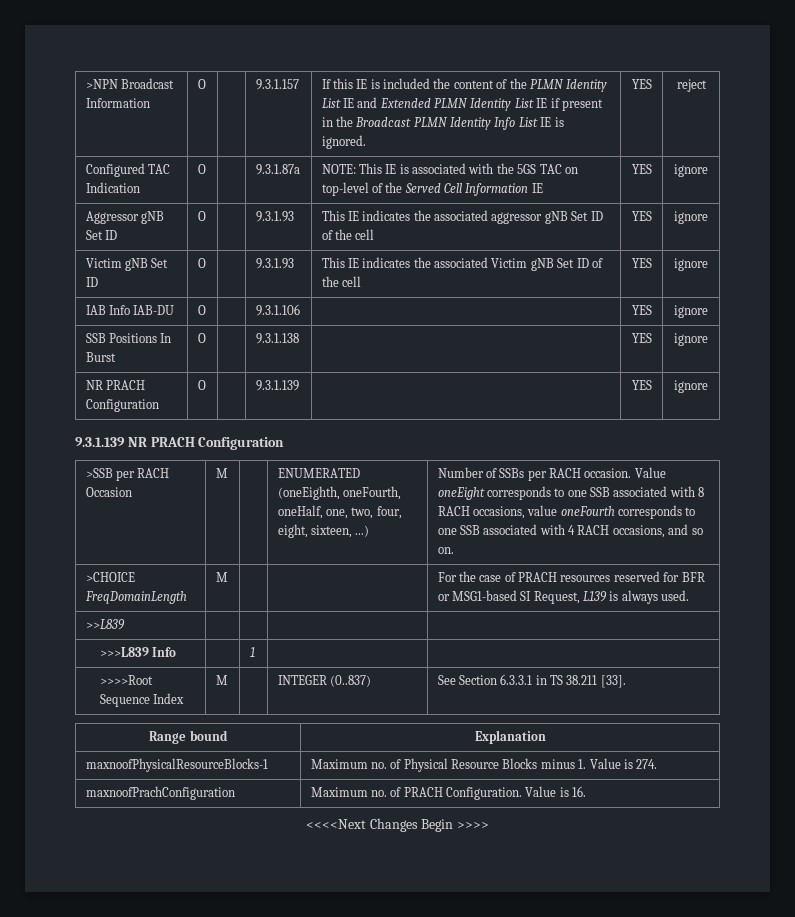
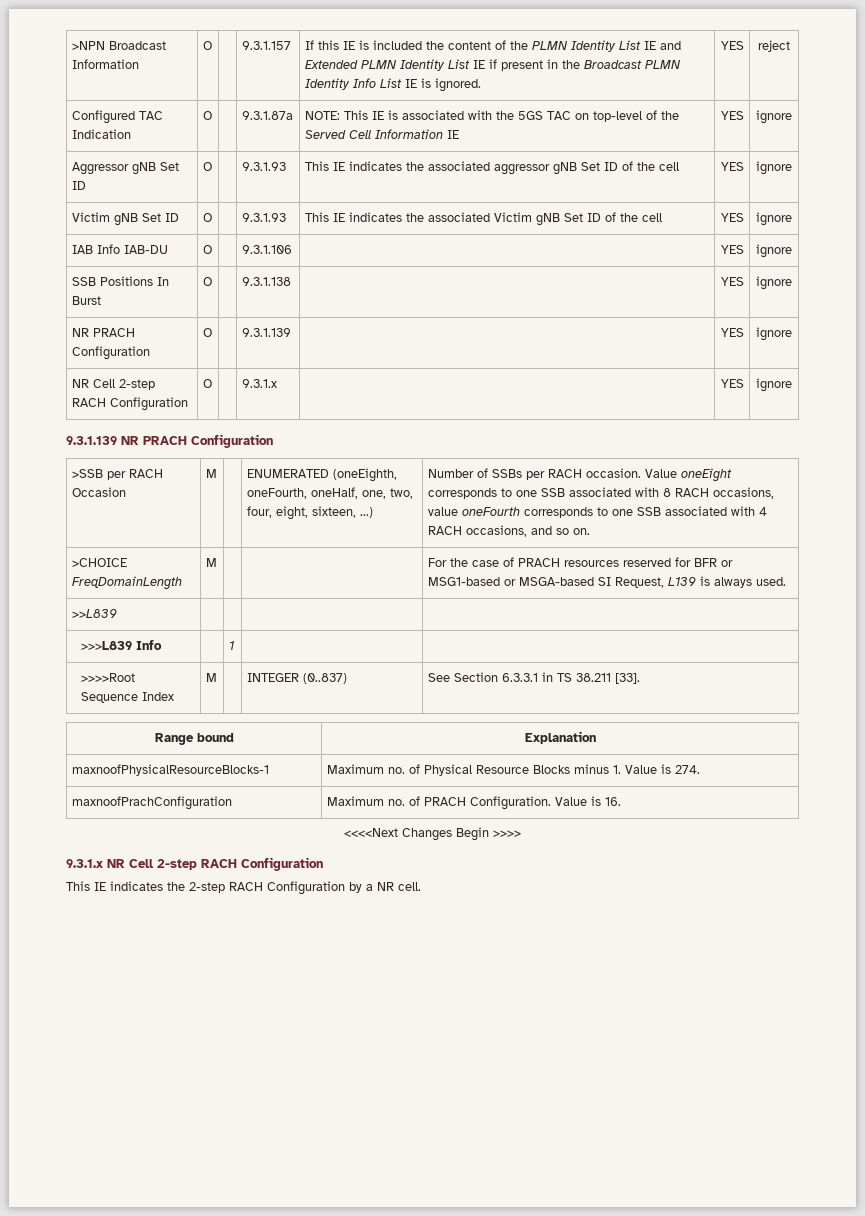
+ NR Cell 2-step RACH Configuration | O | | 9.3.1.x | | YES | ignore
- >CHOICE FreqDomainLength | M | | | For the case of PRACH resources reserved for BFR or MSG1-based SI Request, L139 is always used.
+ >CHOICE FreqDomainLength | M | | | For the case of PRACH resources reserved for BFR or MSG1-based or MSGA-based SI Request, L139 is always used.
+ 9.3.1.x NR Cell 2-step RACH Configuration
+ This IE indicates the 2-step RACH Configuration by a NR cell.

